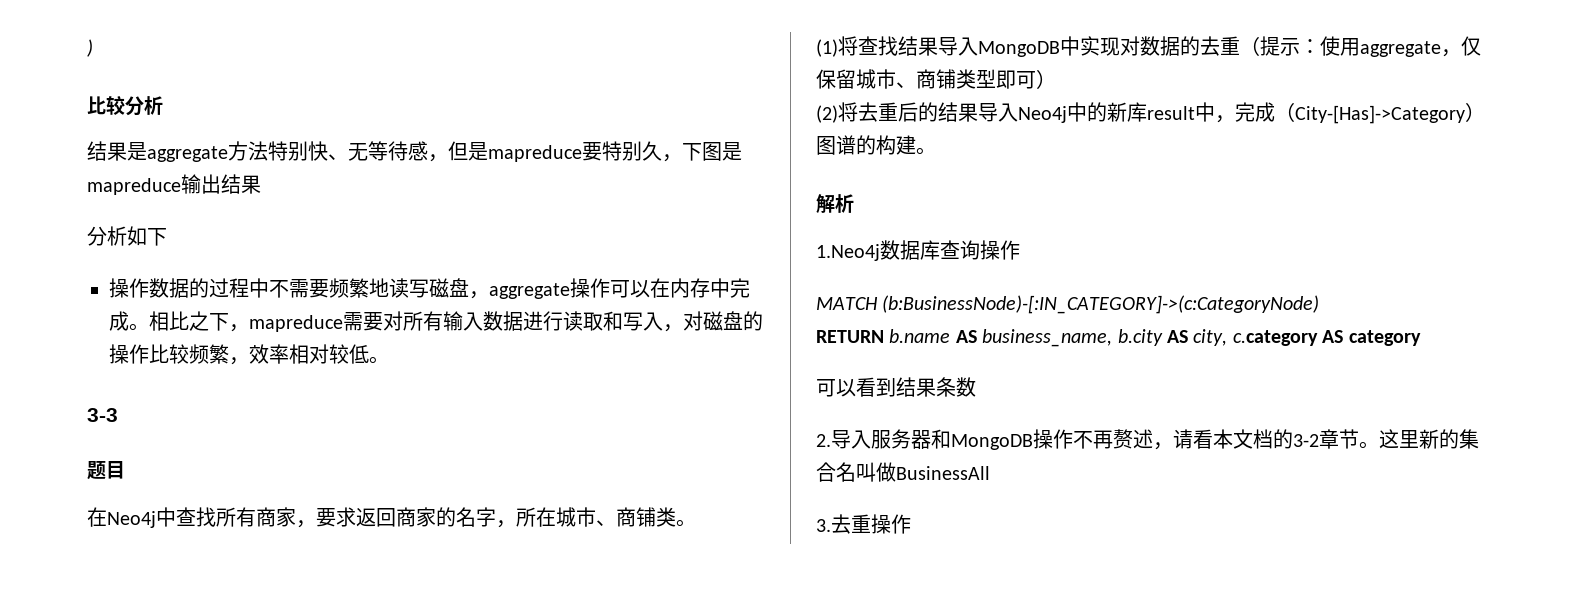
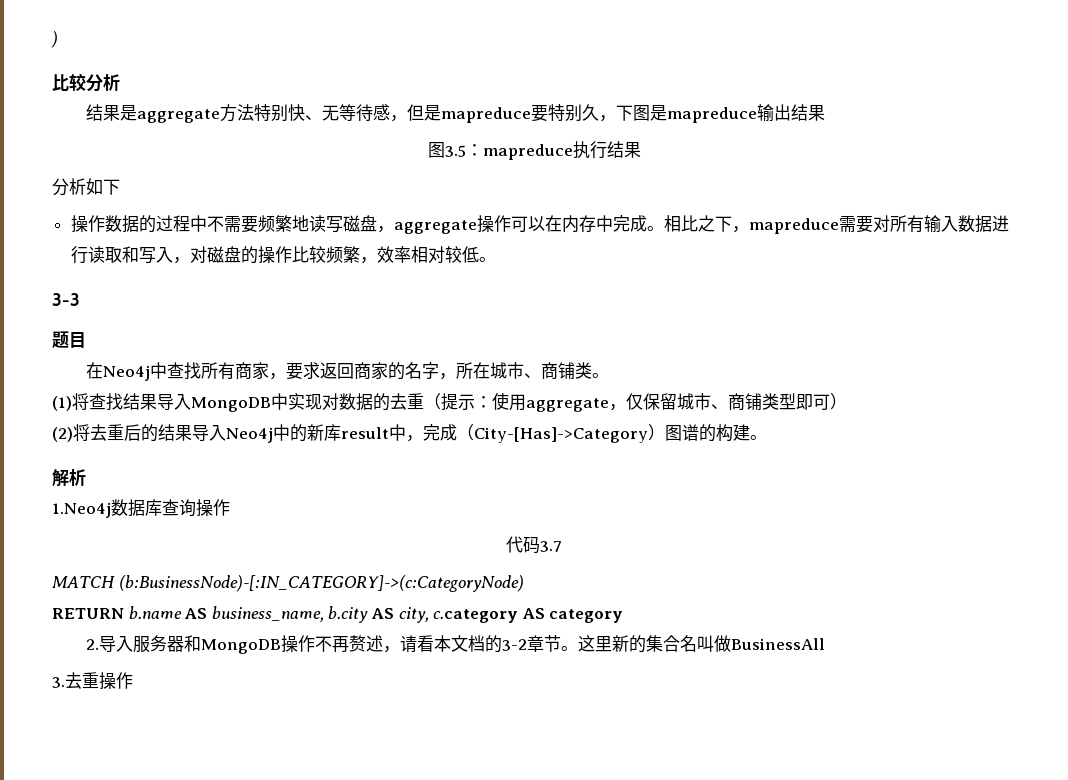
+ 图3.5：mapreduce执行结果
+ 代码3.7
- 可以看到结果条数

